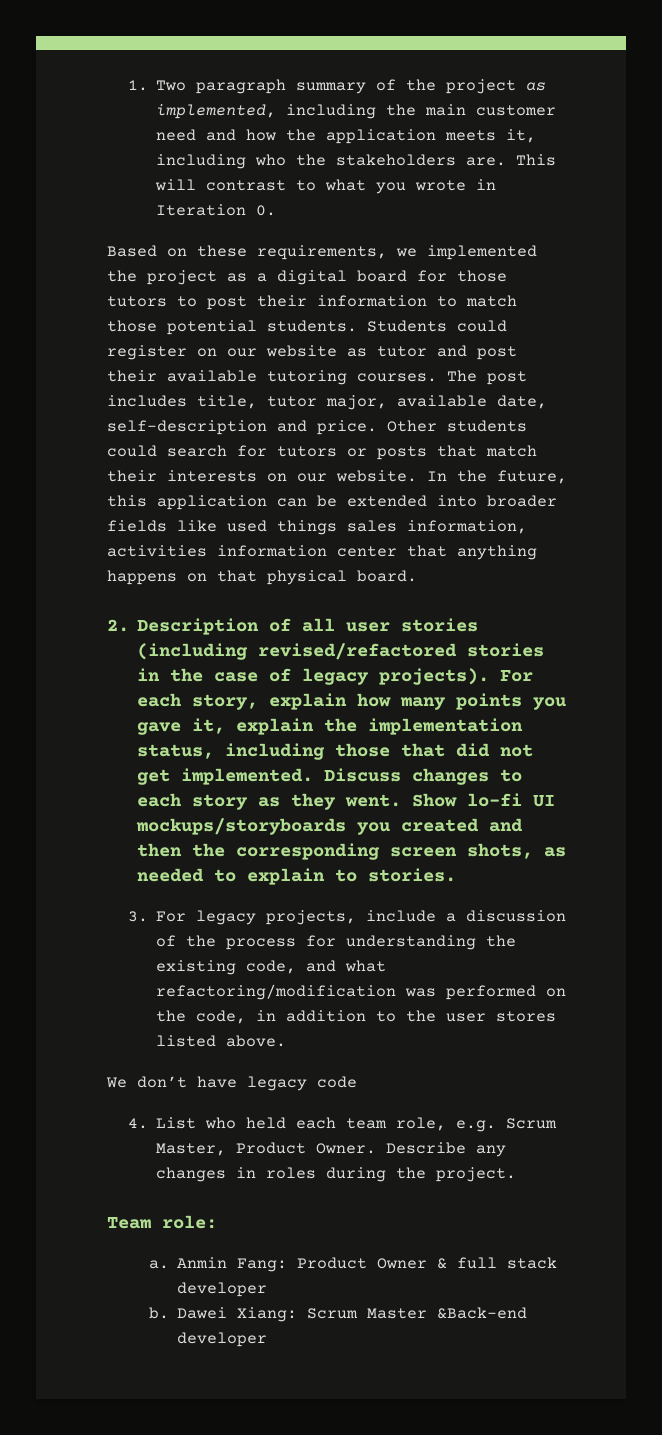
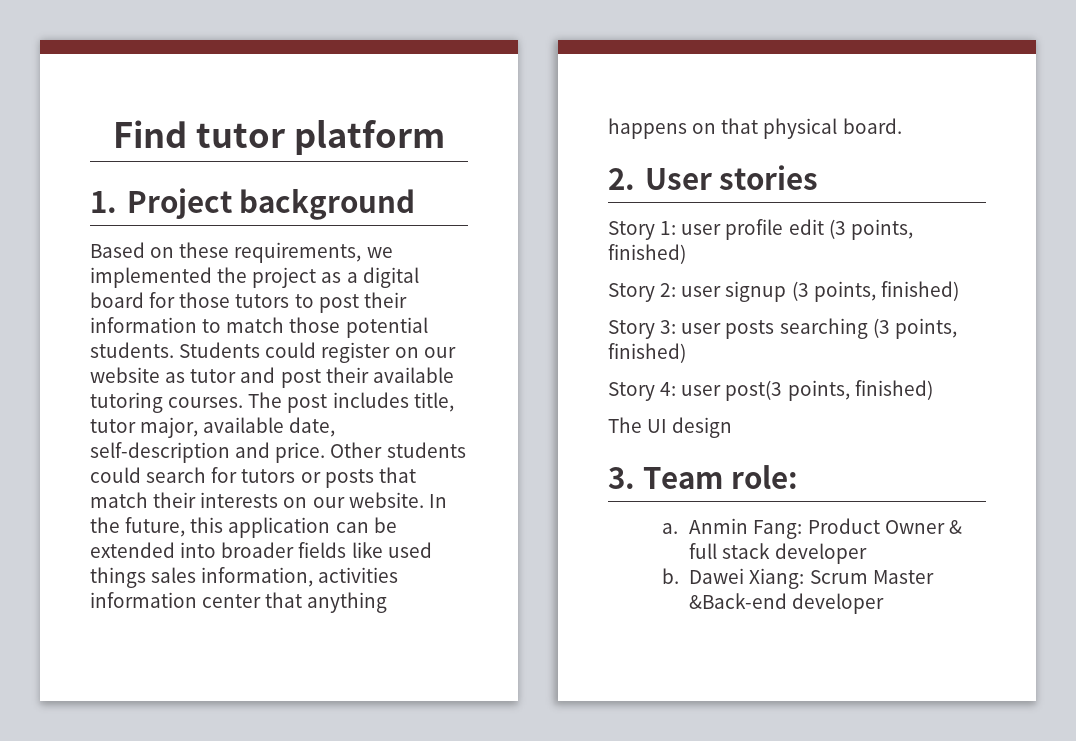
- 1. Two paragraph summary of the project as implemented, including the main customer need and how the application meets it, including who the stakeholders are. This will contrast to what you wrote in Iteration 0.
+ Find tutor platform
+ 1. Project background
- 2. Description of all user stories (including revised/refactored stories in the case of legacy projects). For each story, explain how many points you gave it, explain the implementation status, including those that did not get implemented. Discuss changes to each story as they went. Show lo-fi UI mockups/storyboards you created and then the corresponding screen shots, as needed to explain to stories.
- 3. For legacy projects, include a discussion of the process for understanding the existing code, and what refactoring/modification was performed on the code, in addition to the user stores listed above.
- We don’t have legacy code
- 4. List who held each team role, e.g. Scrum Master, Product Owner. Describe any changes in roles during the project.
- Team role:
+ 2. User stories
+ Story 1: user profile edit (3 points, finished)
+ Story 2: user signup (3 points, finished)
+ Story 3: user posts searching (3 points, finished)
+ Story 4: user post(3 points, finished)
+ The UI design
+ 3. Team role:

